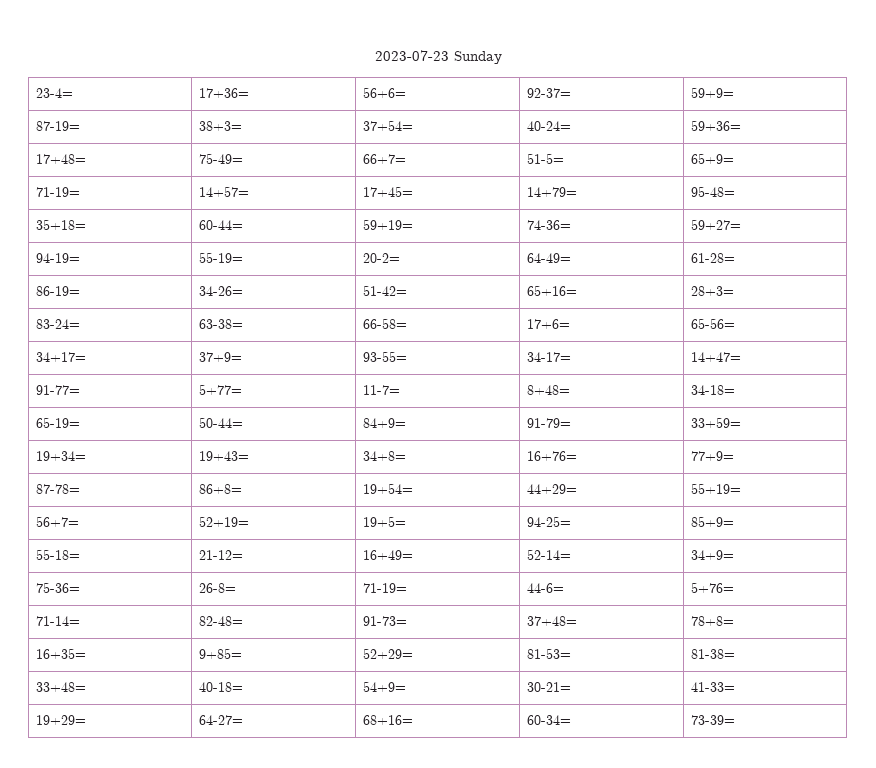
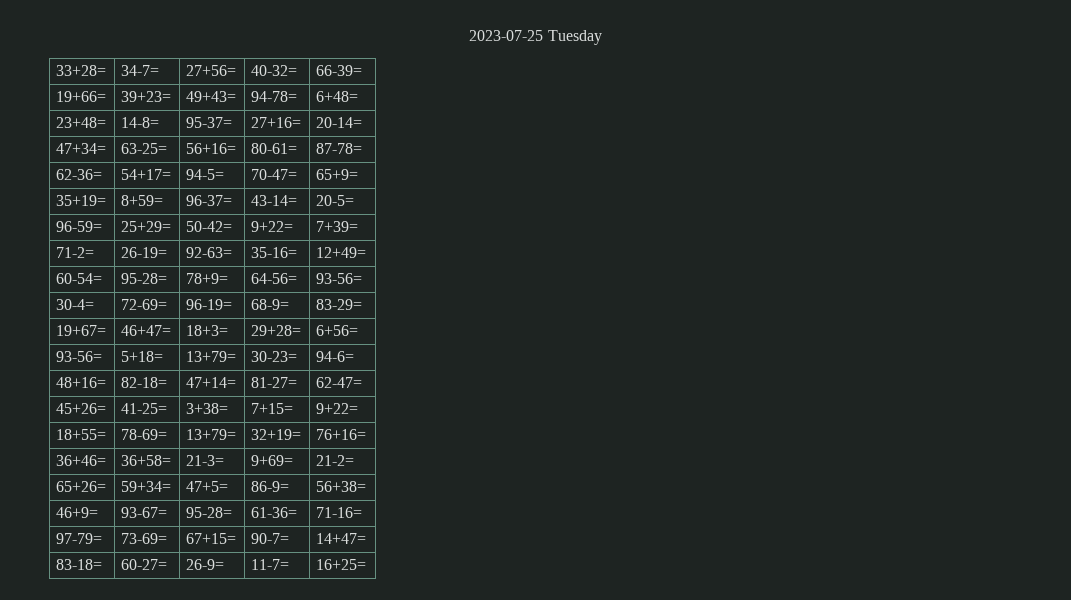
- 2023-07-23 Sunday
- 23-4= | 17+36= | 56+6= | 92-37= | 59+9=
- 87-19= | 38+3= | 37+54= | 40-24= | 59+36=
- 17+48= | 75-49= | 66+7= | 51-5= | 65+9=
- 71-19= | 14+57= | 17+45= | 14+79= | 95-48=
- 35+18= | 60-44= | 59+19= | 74-36= | 59+27=
- 94-19= | 55-19= | 20-2= | 64-49= | 61-28=
- 86-19= | 34-26= | 51-42= | 65+16= | 28+3=
- 83-24= | 63-38= | 66-58= | 17+6= | 65-56=
- 34+17= | 37+9= | 93-55= | 34-17= | 14+47=
- 91-77= | 5+77= | 11-7= | 8+48= | 34-18=
- 65-19= | 50-44= | 84+9= | 91-79= | 33+59=
- 19+34= | 19+43= | 34+8= | 16+76= | 77+9=
- 87-78= | 86+8= | 19+54= | 44+29= | 55+19=
- 56+7= | 52+19= | 19+5= | 94-25= | 85+9=
- 55-18= | 21-12= | 16+49= | 52-14= | 34+9=
- 75-36= | 26-8= | 71-19= | 44-6= | 5+76=
- 71-14= | 82-48= | 91-73= | 37+48= | 78+8=
- 16+35= | 9+85= | 52+29= | 81-53= | 81-38=
- 33+48= | 40-18= | 54+9= | 30-21= | 41-33=
- 19+29= | 64-27= | 68+16= | 60-34= | 73-39=
+ 2023-07-25 Tuesday
+ 33+28= | 34-7= | 27+56= | 40-32= | 66-39=
+ 19+66= | 39+23= | 49+43= | 94-78= | 6+48=
+ 23+48= | 14-8= | 95-37= | 27+16= | 20-14=
+ 47+34= | 63-25= | 56+16= | 80-61= | 87-78=
+ 62-36= | 54+17= | 94-5= | 70-47= | 65+9=
+ 35+19= | 8+59= | 96-37= | 43-14= | 20-5=
+ 96-59= | 25+29= | 50-42= | 9+22= | 7+39=
+ 71-2= | 26-19= | 92-63= | 35-16= | 12+49=
+ 60-54= | 95-28= | 78+9= | 64-56= | 93-56=
+ 30-4= | 72-69= | 96-19= | 68-9= | 83-29=
+ 19+67= | 46+47= | 18+3= | 29+28= | 6+56=
+ 93-56= | 5+18= | 13+79= | 30-23= | 94-6=
+ 48+16= | 82-18= | 47+14= | 81-27= | 62-47=
+ 45+26= | 41-25= | 3+38= | 7+15= | 9+22=
+ 18+55= | 78-69= | 13+79= | 32+19= | 76+16=
+ 36+46= | 36+58= | 21-3= | 9+69= | 21-2=
+ 65+26= | 59+34= | 47+5= | 86-9= | 56+38=
+ 46+9= | 93-67= | 95-28= | 61-36= | 71-16=
+ 97-79= | 73-69= | 67+15= | 90-7= | 14+47=
+ 83-18= | 60-27= | 26-9= | 11-7= | 16+25=

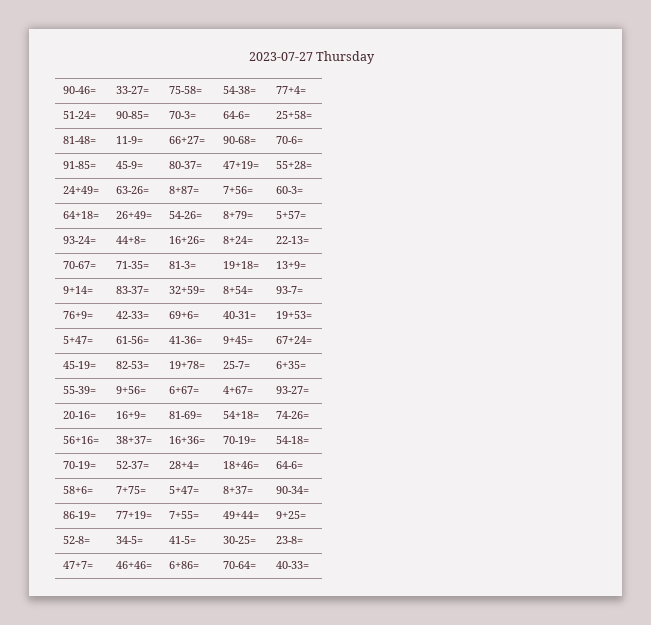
- 2023-07-25 Tuesday
- 33+28= | 34-7= | 27+56= | 40-32= | 66-39=
- 19+66= | 39+23= | 49+43= | 94-78= | 6+48=
- 23+48= | 14-8= | 95-37= | 27+16= | 20-14=
- 47+34= | 63-25= | 56+16= | 80-61= | 87-78=
- 62-36= | 54+17= | 94-5= | 70-47= | 65+9=
- 35+19= | 8+59= | 96-37= | 43-14= | 20-5=
- 96-59= | 25+29= | 50-42= | 9+22= | 7+39=
- 71-2= | 26-19= | 92-63= | 35-16= | 12+49=
- 60-54= | 95-28= | 78+9= | 64-56= | 93-56=
- 30-4= | 72-69= | 96-19= | 68-9= | 83-29=
- 19+67= | 46+47= | 18+3= | 29+28= | 6+56=
- 93-56= | 5+18= | 13+79= | 30-23= | 94-6=
- 48+16= | 82-18= | 47+14= | 81-27= | 62-47=
- 45+26= | 41-25= | 3+38= | 7+15= | 9+22=
- 18+55= | 78-69= | 13+79= | 32+19= | 76+16=
- 36+46= | 36+58= | 21-3= | 9+69= | 21-2=
- 65+26= | 59+34= | 47+5= | 86-9= | 56+38=
- 46+9= | 93-67= | 95-28= | 61-36= | 71-16=
- 97-79= | 73-69= | 67+15= | 90-7= | 14+47=
- 83-18= | 60-27= | 26-9= | 11-7= | 16+25=
+ 2023-07-27 Thursday
+ 90-46= | 33-27= | 75-58= | 54-38= | 77+4=
+ 51-24= | 90-85= | 70-3= | 64-6= | 25+58=
+ 81-48= | 11-9= | 66+27= | 90-68= | 70-6=
+ 91-85= | 45-9= | 80-37= | 47+19= | 55+28=
+ 24+49= | 63-26= | 8+87= | 7+56= | 60-3=
+ 64+18= | 26+49= | 54-26= | 8+79= | 5+57=
+ 93-24= | 44+8= | 16+26= | 8+24= | 22-13=
+ 70-67= | 71-35= | 81-3= | 19+18= | 13+9=
+ 9+14= | 83-37= | 32+59= | 8+54= | 93-7=
+ 76+9= | 42-33= | 69+6= | 40-31= | 19+53=
+ 5+47= | 61-56= | 41-36= | 9+45= | 67+24=
+ 45-19= | 82-53= | 19+78= | 25-7= | 6+35=
+ 55-39= | 9+56= | 6+67= | 4+67= | 93-27=
+ 20-16= | 16+9= | 81-69= | 54+18= | 74-26=
+ 56+16= | 38+37= | 16+36= | 70-19= | 54-18=
+ 70-19= | 52-37= | 28+4= | 18+46= | 64-6=
+ 58+6= | 7+75= | 5+47= | 8+37= | 90-34=
+ 86-19= | 77+19= | 7+55= | 49+44= | 9+25=
+ 52-8= | 34-5= | 41-5= | 30-25= | 23-8=
+ 47+7= | 46+46= | 6+86= | 70-64= | 40-33=

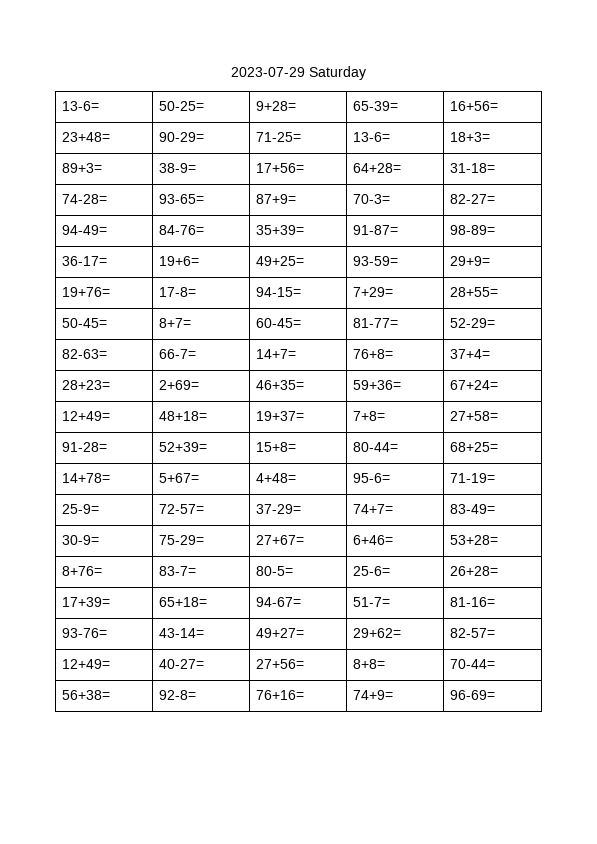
- 2023-07-27 Thursday
- 90-46= | 33-27= | 75-58= | 54-38= | 77+4=
- 51-24= | 90-85= | 70-3= | 64-6= | 25+58=
- 81-48= | 11-9= | 66+27= | 90-68= | 70-6=
- 91-85= | 45-9= | 80-37= | 47+19= | 55+28=
- 24+49= | 63-26= | 8+87= | 7+56= | 60-3=
- 64+18= | 26+49= | 54-26= | 8+79= | 5+57=
- 93-24= | 44+8= | 16+26= | 8+24= | 22-13=
- 70-67= | 71-35= | 81-3= | 19+18= | 13+9=
- 9+14= | 83-37= | 32+59= | 8+54= | 93-7=
- 76+9= | 42-33= | 69+6= | 40-31= | 19+53=
- 5+47= | 61-56= | 41-36= | 9+45= | 67+24=
- 45-19= | 82-53= | 19+78= | 25-7= | 6+35=
- 55-39= | 9+56= | 6+67= | 4+67= | 93-27=
- 20-16= | 16+9= | 81-69= | 54+18= | 74-26=
- 56+16= | 38+37= | 16+36= | 70-19= | 54-18=
- 70-19= | 52-37= | 28+4= | 18+46= | 64-6=
- 58+6= | 7+75= | 5+47= | 8+37= | 90-34=
- 86-19= | 77+19= | 7+55= | 49+44= | 9+25=
- 52-8= | 34-5= | 41-5= | 30-25= | 23-8=
- 47+7= | 46+46= | 6+86= | 70-64= | 40-33=
+ 2023-07-29 Saturday
+ 13-6= | 50-25= | 9+28= | 65-39= | 16+56=
+ 23+48= | 90-29= | 71-25= | 13-6= | 18+3=
+ 89+3= | 38-9= | 17+56= | 64+28= | 31-18=
+ 74-28= | 93-65= | 87+9= | 70-3= | 82-27=
+ 94-49= | 84-76= | 35+39= | 91-87= | 98-89=
+ 36-17= | 19+6= | 49+25= | 93-59= | 29+9=
+ 19+76= | 17-8= | 94-15= | 7+29= | 28+55=
+ 50-45= | 8+7= | 60-45= | 81-77= | 52-29=
+ 82-63= | 66-7= | 14+7= | 76+8= | 37+4=
+ 28+23= | 2+69= | 46+35= | 59+36= | 67+24=
+ 12+49= | 48+18= | 19+37= | 7+8= | 27+58=
+ 91-28= | 52+39= | 15+8= | 80-44= | 68+25=
+ 14+78= | 5+67= | 4+48= | 95-6= | 71-19=
+ 25-9= | 72-57= | 37-29= | 74+7= | 83-49=
+ 30-9= | 75-29= | 27+67= | 6+46= | 53+28=
+ 8+76= | 83-7= | 80-5= | 25-6= | 26+28=
+ 17+39= | 65+18= | 94-67= | 51-7= | 81-16=
+ 93-76= | 43-14= | 49+27= | 29+62= | 82-57=
+ 12+49= | 40-27= | 27+56= | 8+8= | 70-44=
+ 56+38= | 92-8= | 76+16= | 74+9= | 96-69=

